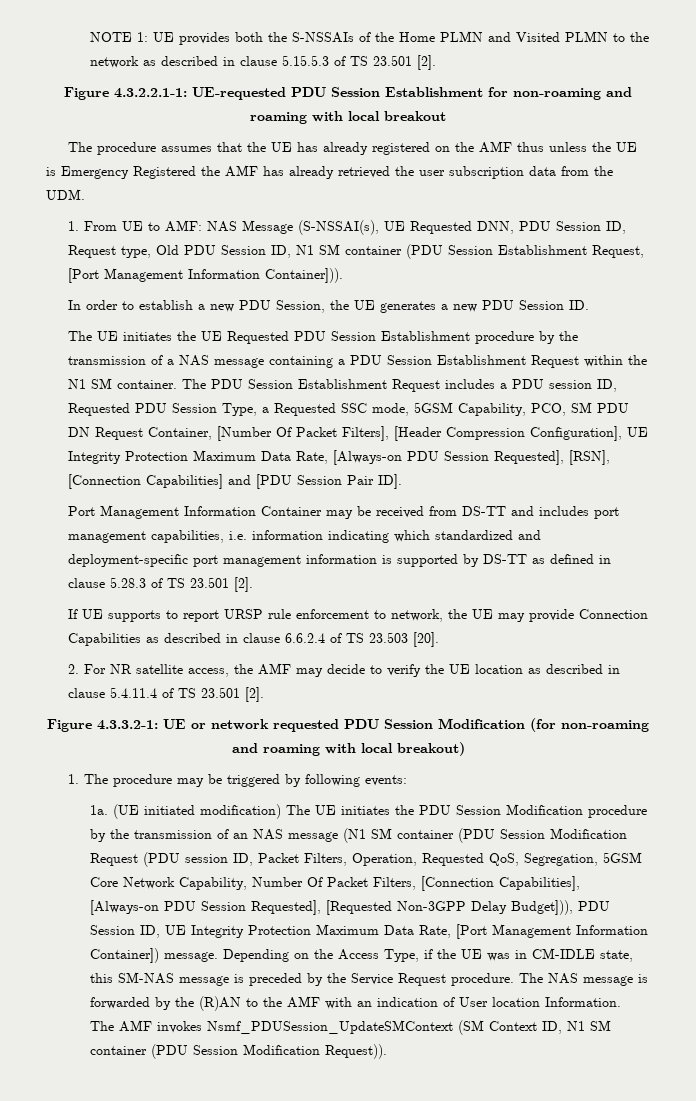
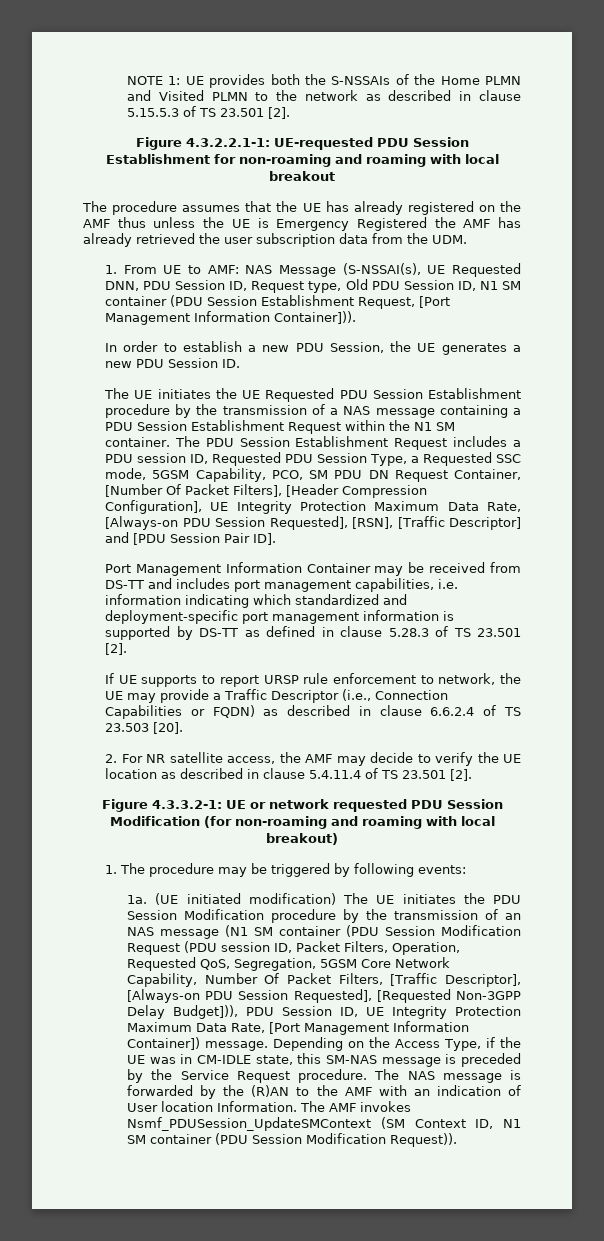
- The PDU Session Establishment Request includes a PDU session ID, Requested PDU Session Type, a Requested SSC mode, 5GSM Capability, PCO, SM PDU DN Request Container, [Number Of Packet Filters], [Header Compression Configuration], UE Integrity Protection Maximum Data Rate, [Always-on PDU Session Requested], [RSN], [Connection Capabilities] and [PDU Session Pair ID].
+ The PDU Session Establishment Request includes a PDU session ID, Requested PDU Session Type, a Requested SSC mode, 5GSM Capability, PCO, SM PDU DN Request Container, [Number Of Packet Filters], [Header Compression Configuration], UE Integrity Protection Maximum Data Rate, [Always-on PDU Session Requested], [RSN], [Traffic Descriptor] and [PDU Session Pair ID].
- If UE supports to report URSP rule enforcement to network, the UE may provide Connection Capabilities as described in clause 6.6.2.4 of TS 23.503 [20].
+ If UE supports to report URSP rule enforcement to network, the UE may provide a Traffic Descriptor (i.e., Connection Capabilities or FQDN) as described in clause 6.6.2.4 of TS 23.503 [20].
- (UE initiated modification) The UE initiates the PDU Session Modification procedure by the transmission of an NAS message (N1 SM container (PDU Session Modification Request (PDU session ID, Packet Filters, Operation, Requested QoS, Segregation, 5GSM Core Network Capability, Number Of Packet Filters, [Connection Capabilities], [Always-on PDU Session Requested], [Requested Non-3GPP Delay Budget])), PDU Session ID, UE Integrity Protection Maximum Data Rate, [Port Management Information Container]) message.
+ (UE initiated modification) The UE initiates the PDU Session Modification procedure by the transmission of an NAS message (N1 SM container (PDU Session Modification Request (PDU session ID, Packet Filters, Operation, Requested QoS, Segregation, 5GSM Core Network Capability, Number Of Packet Filters, [Traffic Descriptor], [Always-on PDU Session Requested], [Requested Non-3GPP Delay Budget])), PDU Session ID, UE Integrity Protection Maximum Data Rate, [Port Management Information Container]) message.

